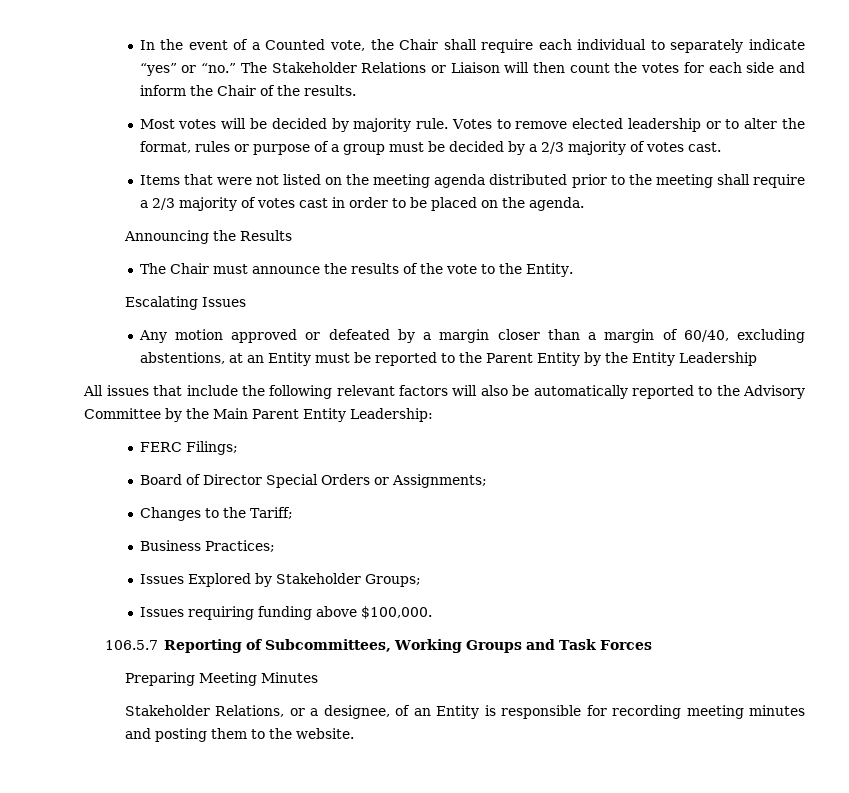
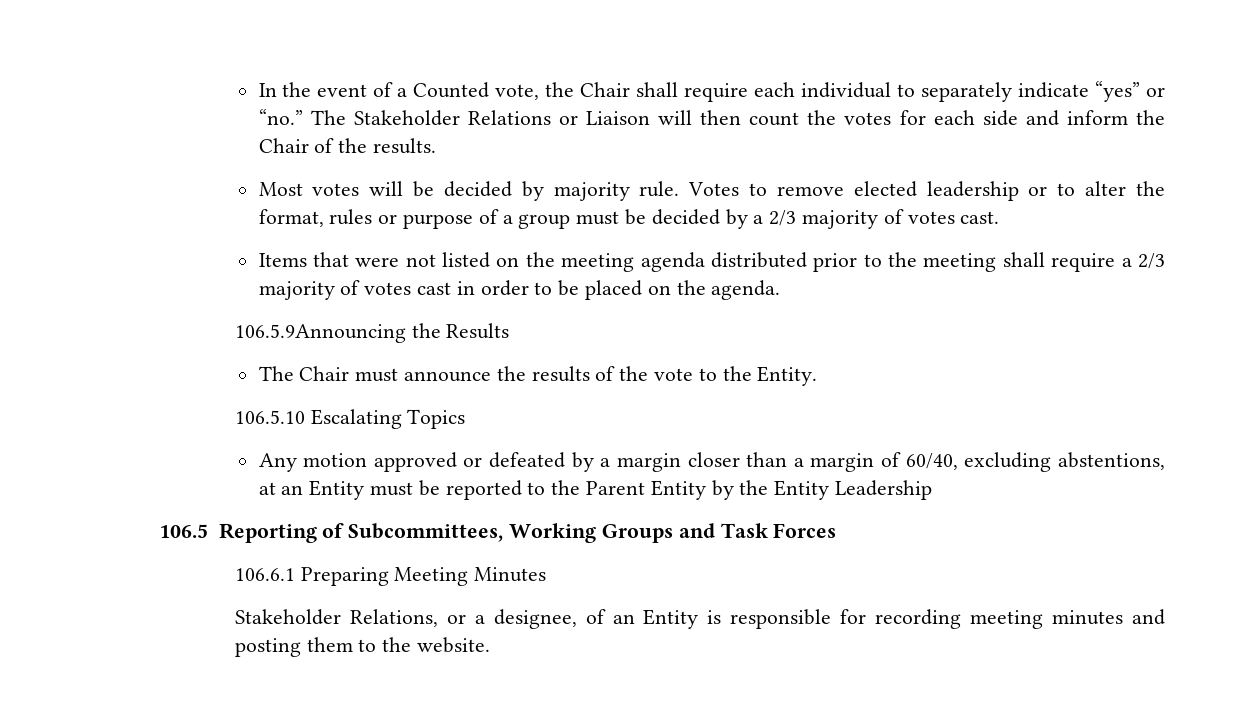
- Announcing the Results
+ 106.5.9Announcing the Results
- Escalating Issues
+ 106.5.10 Escalating Topics
- All issues that include the following relevant factors will also be automatically reported to the Advisory Committee by the Main Parent Entity Leadership:
- FERC Filings;
- Board of Director Special Orders or Assignments;
- Changes to the Tariff;
- Business Practices;
- Issues Explored by Stakeholder Groups;
- Issues requiring funding above $100,000.
- 106.5.7 Reporting of Subcommittees, Working Groups and Task Forces
+ 106.5 Reporting of Subcommittees, Working Groups and Task Forces
- Preparing Meeting Minutes
+ 106.6.1 Preparing Meeting Minutes

